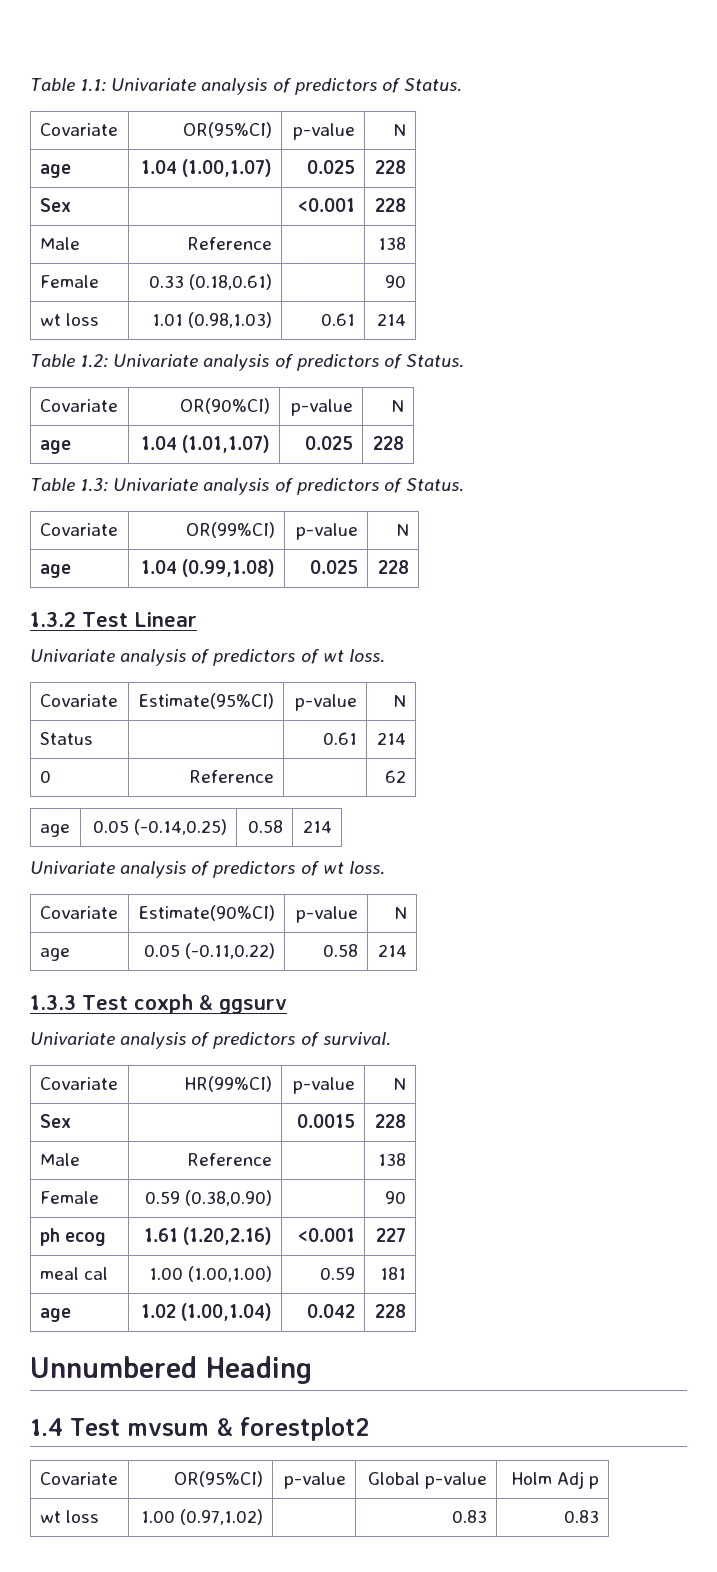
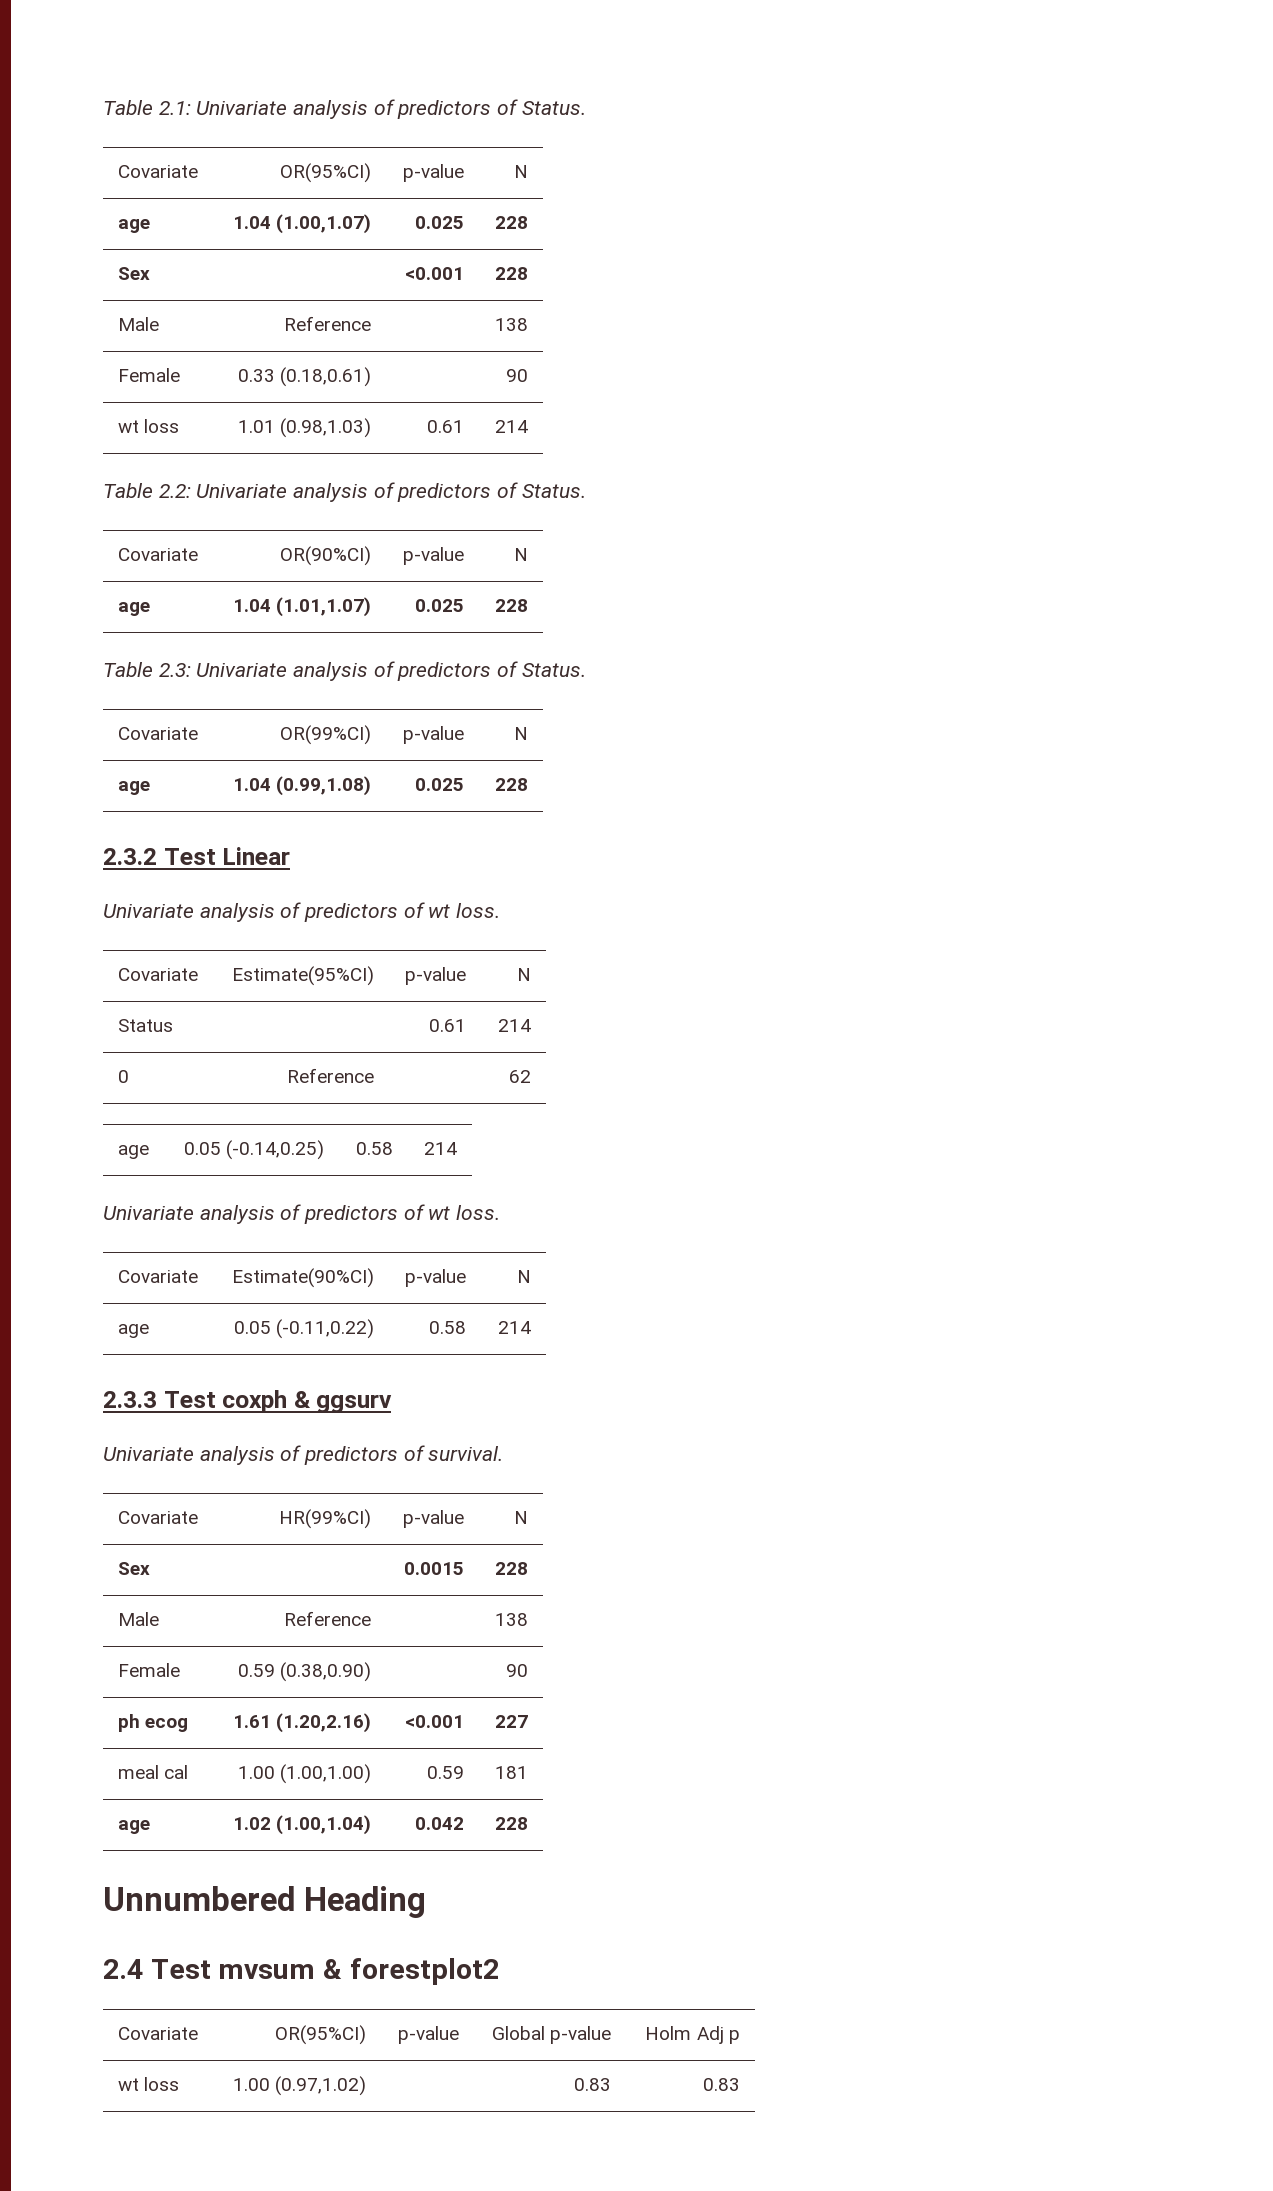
- Table 1.1: Univariate analysis of predictors of Status.
+ Table 2.1: Univariate analysis of predictors of Status.
- Table 1.2: Univariate analysis of predictors of Status.
+ Table 2.2: Univariate analysis of predictors of Status.
- Table 1.3: Univariate analysis of predictors of Status.
+ Table 2.3: Univariate analysis of predictors of Status.
- 1.3.2 Test Linear
+ 2.3.2 Test Linear
- 1.3.3 Test coxph & ggsurv
+ 2.3.3 Test coxph & ggsurv
- 1.4 Test mvsum & forestplot2
+ 2.4 Test mvsum & forestplot2

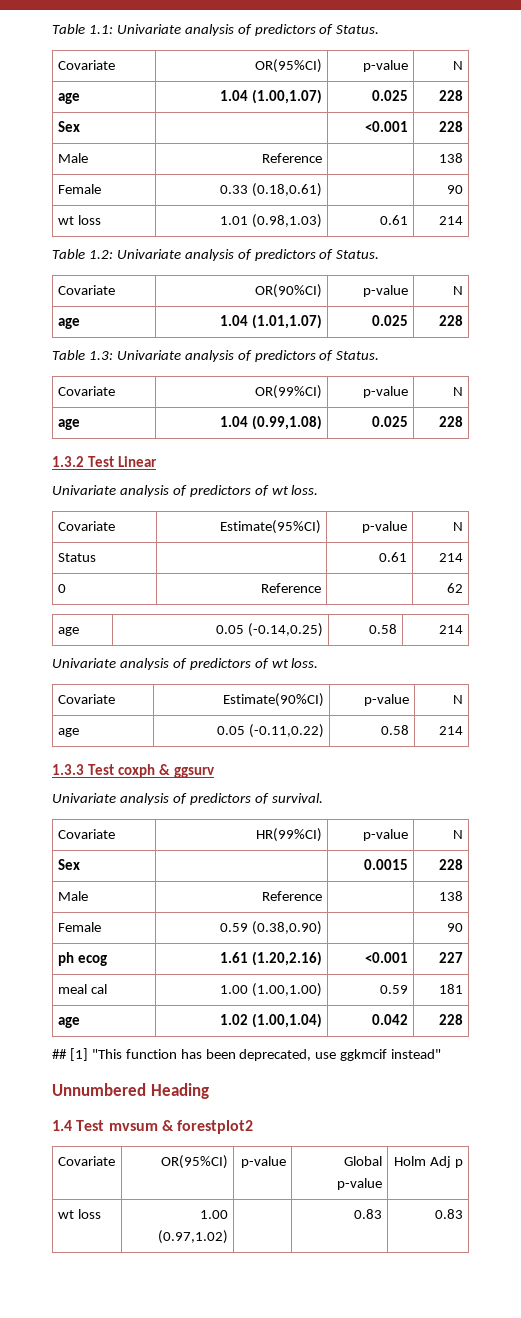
- Table 2.1: Univariate analysis of predictors of Status.
+ Table 1.1: Univariate analysis of predictors of Status.
- Table 2.2: Univariate analysis of predictors of Status.
+ Table 1.2: Univariate analysis of predictors of Status.
- Table 2.3: Univariate analysis of predictors of Status.
+ Table 1.3: Univariate analysis of predictors of Status.
- 2.3.2 Test Linear
+ 1.3.2 Test Linear
- 2.3.3 Test coxph & ggsurv
+ 1.3.3 Test coxph & ggsurv
+ ## [1] "This function has been deprecated, use ggkmcif instead"
- 2.4 Test mvsum & forestplot2
+ 1.4 Test mvsum & forestplot2

